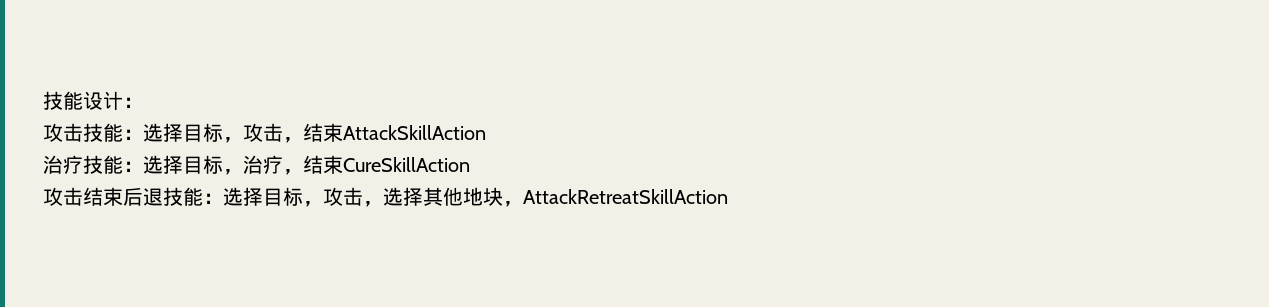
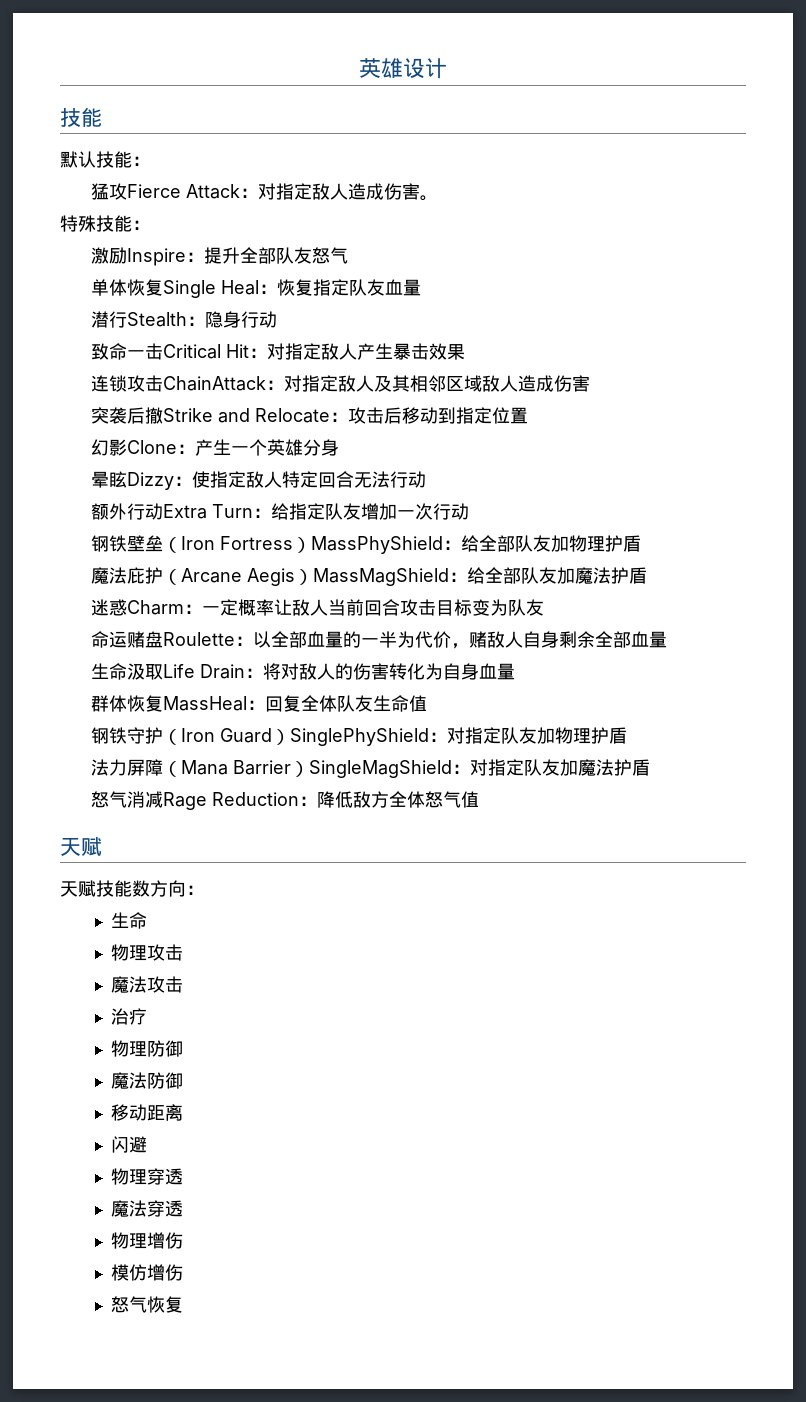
- 技能设计：
- 攻击技能：选择目标，攻击，结束AttackSkillAction
- 治疗技能：选择目标，治疗，结束CureSkillAction
- 攻击结束后退技能：选择目标，攻击，选择其他地块，AttackRetreatSkillAction
+ 英雄设计
+ 技能
+ 默认技能：
+ 猛攻Fierce Attack：对指定敌人造成伤害。
+ 特殊技能：
+ 激励Inspire：提升全部队友怒气
+ 单体恢复Single Heal：恢复指定队友血量
+ 潜行Stealth：隐身行动
+ 致命一击Critical Hit：对指定敌人产生暴击效果
+ 连锁攻击ChainAttack：对指定敌人及其相邻区域敌人造成伤害
+ 突袭后撤Strike and Relocate：攻击后移动到指定位置
+ 幻影Clone：产生一个英雄分身
+ 晕眩Dizzy：使指定敌人特定回合无法行动
+ 额外行动Extra Turn：给指定队友增加一次行动
+ 钢铁壁垒（Iron Fortress）MassPhyShield：给全部队友加物理护盾
+ 魔法庇护（Arcane Aegis）MassMagShield：给全部队友加魔法护盾
+ 迷惑Charm：一定概率让敌人当前回合攻击目标变为队友
+ 命运赌盘Roulette：以全部血量的一半为代价，赌敌人自身剩余全部血量
+ 生命汲取Life Drain：将对敌人的伤害转化为自身血量
+ 群体恢复MassHeal：回复全体队友生命值
+ 钢铁守护（Iron Guard）SinglePhyShield：对指定队友加物理护盾
+ 法力屏障（Mana Barrier）SingleMagShield：对指定队友加魔法护盾
+ 怒气消减Rage Reduction：降低敌方全体怒气值
+ 天赋
+ 天赋技能数方向：
+ 生命
+ 物理攻击
+ 魔法攻击
+ 治疗
+ 物理防御
+ 魔法防御
+ 移动距离
+ 闪避
+ 物理穿透
+ 魔法穿透
+ 物理增伤
+ 模仿增伤
+ 怒气恢复

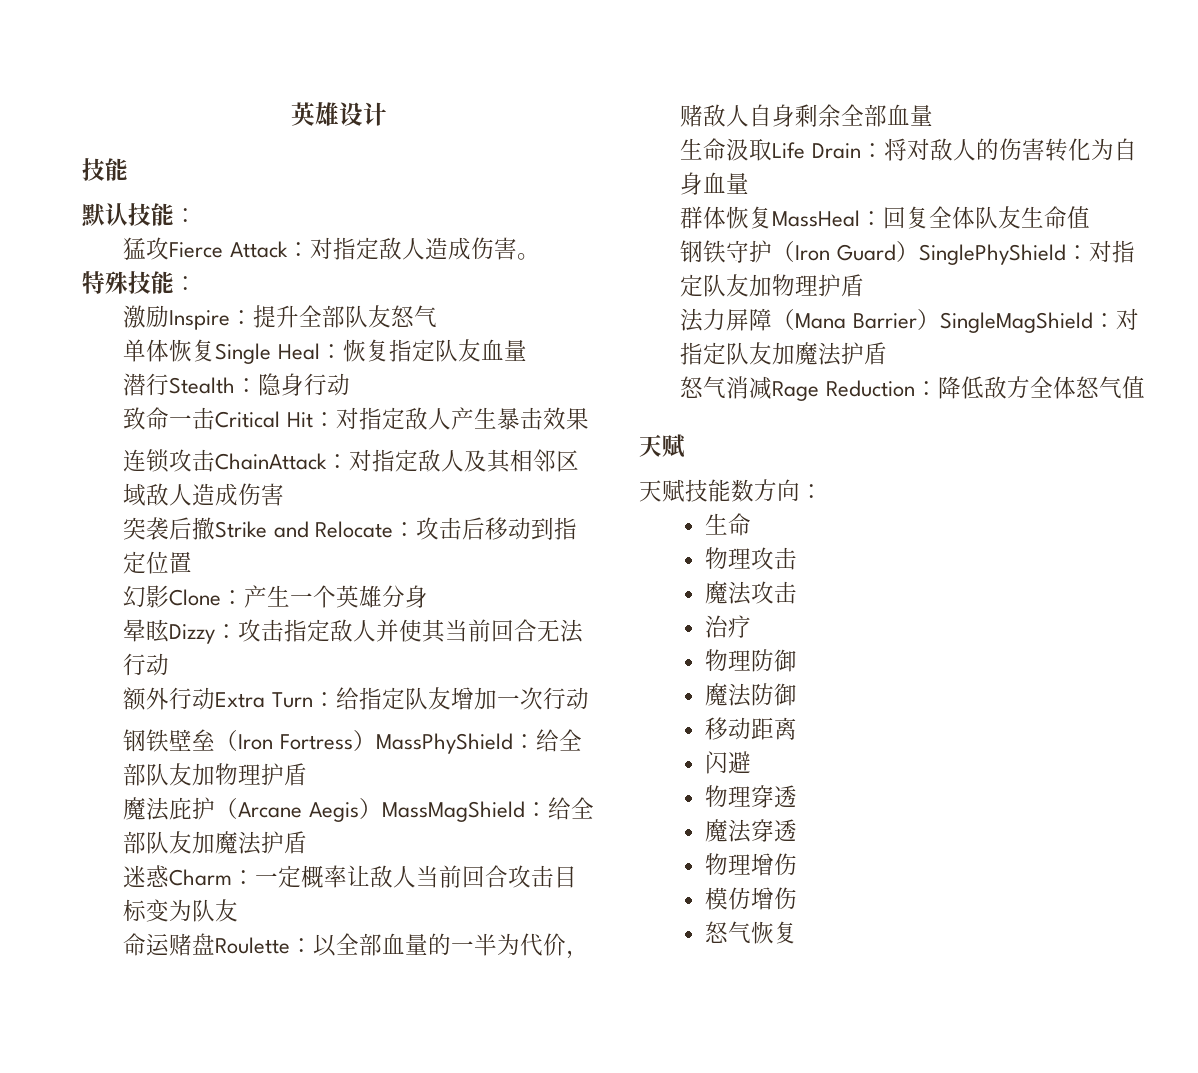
- 晕眩Dizzy：使指定敌人特定回合无法行动
+ 晕眩Dizzy：攻击指定敌人并使其当前回合无法行动

